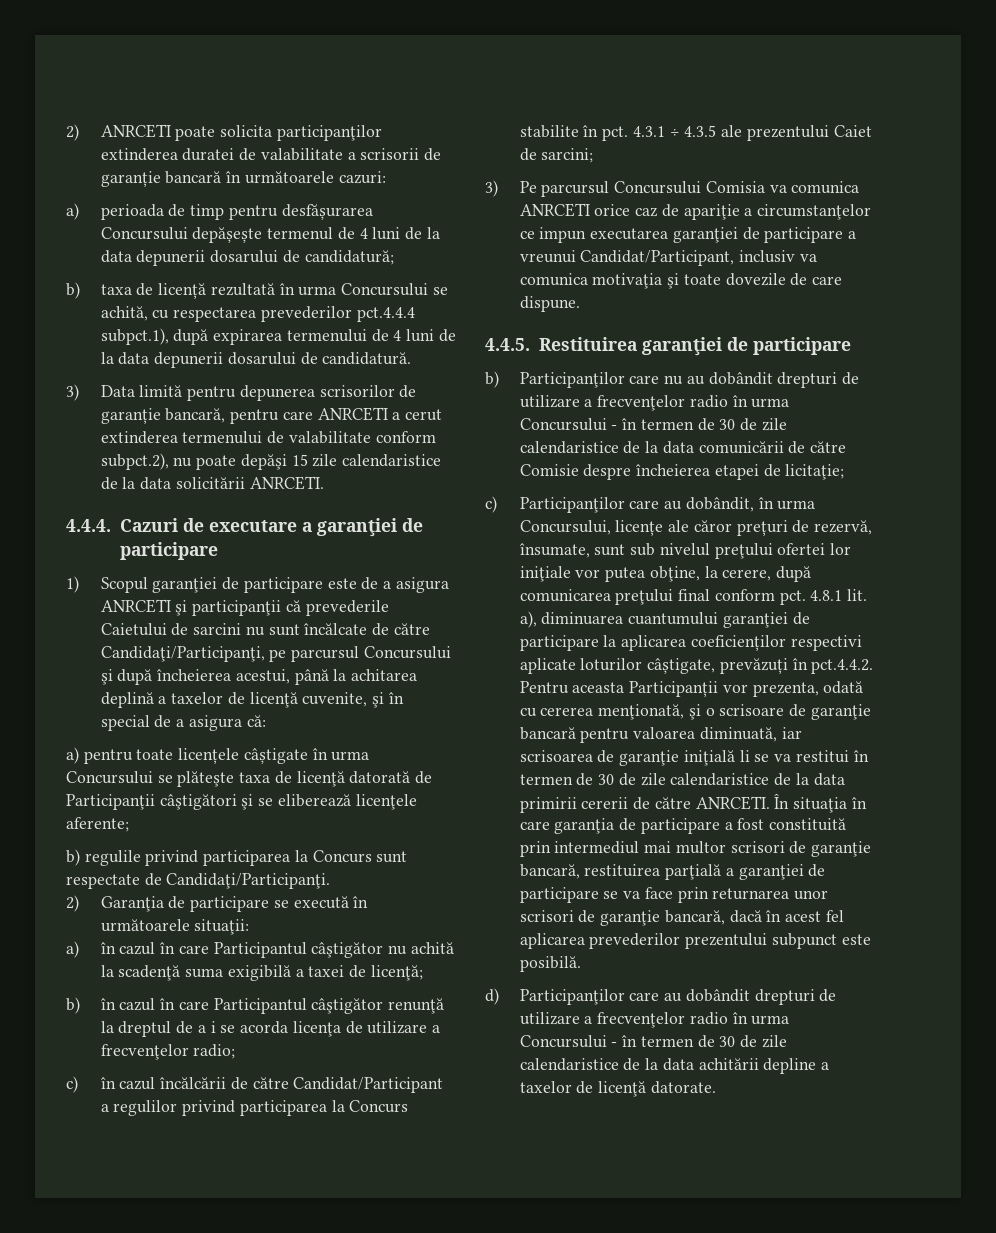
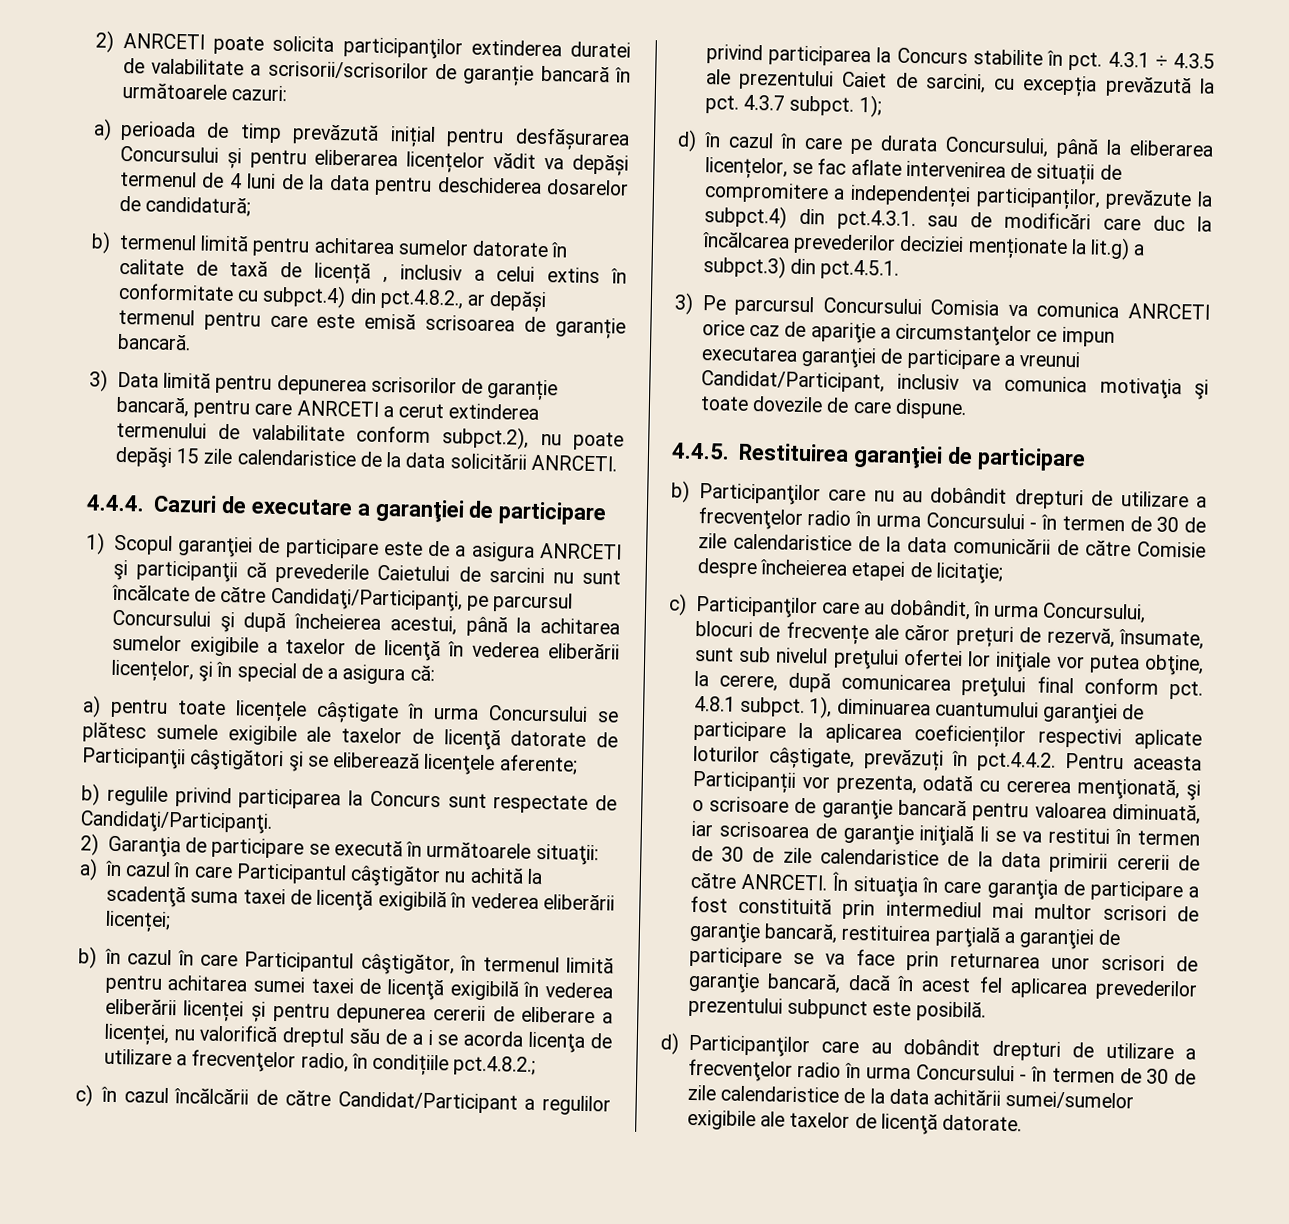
- 2) ANRCETI poate solicita participanţilor extinderea duratei de valabilitate a scrisorii de garanție bancară în următoarele cazuri:
+ 2) ANRCETI poate solicita participanţilor extinderea duratei de valabilitate a scrisorii/scrisorilor de garanție bancară în următoarele cazuri:
- a) perioada de timp pentru desfășurarea Concursului depășește termenul de 4 luni de la data depunerii dosarului de candidatură;
+ a) perioada de timp prevăzută inițial pentru desfășurarea Concursului și pentru eliberarea licențelor vădit va depăși termenul de 4 luni de la data pentru deschiderea dosarelor de candidatură;
- b) taxa de licență rezultată în urma Concursului se achită, cu respectarea prevederilor pct.4.4.4 subpct.1), după expirarea termenului de 4 luni de la data depunerii dosarului de candidatură.
+ b) termenul limită pentru achitarea sumelor datorate în calitate de taxă de licență , inclusiv a celui extins în conformitate cu subpct.4) din pct.4.8.2., ar depăși termenul pentru care este emisă scrisoarea de garanție bancară.
- 1) Scopul garanţiei de participare este de a asigura ANRCETI şi participanţii că prevederile Caietului de sarcini nu sunt încălcate de către Candidaţi/Participanţi, pe parcursul Concursului şi după încheierea acestui, până la achitarea deplină a taxelor de licenţă cuvenite, şi în special de a asigura că:
+ 1) Scopul garanţiei de participare este de a asigura ANRCETI şi participanţii că prevederile Caietului de sarcini nu sunt încălcate de către Candidaţi/Participanţi, pe parcursul Concursului şi după încheierea acestui, până la achitarea sumelor exigibile a taxelor de licenţă în vederea eliberării licențelor, şi în special de a asigura că:
- a) pentru toate licențele câștigate în urma Concursului se plăteşte taxa de licenţă datorată de Participanţii câştigători şi se eliberează licenţele aferente;
+ a) pentru toate licențele câștigate în urma Concursului se plătesc sumele exigibile ale taxelor de licenţă datorate de Participanţii câştigători şi se eliberează licenţele aferente;
- a) în cazul în care Participantul câştigător nu achită la scadenţă suma exigibilă a taxei de licenţă;
+ a) în cazul în care Participantul câştigător nu achită la scadenţă suma taxei de licenţă exigibilă în vederea eliberării licenței;
- b) în cazul în care Participantul câştigător renunţă la dreptul de a i se acorda licenţa de utilizare a frecvenţelor radio;
+ b) în cazul în care Participantul câştigător, în termenul limită pentru achitarea sumei taxei de licenţă exigibilă în vederea eliberării licenței și pentru depunerea cererii de eliberare a licenței, nu valorifică dreptul său de a i se acorda licenţa de utilizare a frecvenţelor radio, în condițiile pct.4.8.2.;
- 4.3.1 ÷ 4.3.5 ale prezentului Caiet de sarcini;
+ 4.3.1 ÷ 4.3.5 ale prezentului Caiet de sarcini, cu excepția prevăzută la pct. 4.3.7 subpct. 1);
+ d) în cazul în care pe durata Concursului, până la eliberarea licențelor, se fac aflate intervenirea de situații de compromitere a independenței participanților, prevăzute la subpct.4) din pct.4.3.1. sau de modificări care duc la încălcarea prevederilor deciziei menționate la lit.g) a subpct.3) din pct.4.5.1.
- c) Participanţilor care au dobândit, în urma Concursului, licențe ale căror prețuri de rezervă, însumate, sunt sub nivelul preţului ofertei lor iniţiale vor putea obţine, la cerere, după comunicarea preţului final conform pct.
+ c) Participanţilor care au dobândit, în urma Concursului, blocuri de frecvențe ale căror prețuri de rezervă, însumate, sunt sub nivelul preţului ofertei lor iniţiale vor putea obţine, la cerere, după comunicarea preţului final conform pct.
- 4.8.1 lit. a), diminuarea cuantumului garanţiei de participare la aplicarea coeficienților respectivi aplicate loturilor câștigate, prevăzuți în pct.4.4.2. Pentru aceasta Participanții vor prezenta, odată cu cererea menţionată, şi o scrisoare de garanţie bancară pentru valoarea diminuată, iar scrisoarea de garanţie iniţială li se va restitui în termen de 30 de zile calendaristice de la data primirii cererii de către ANRCETI.
+ 4.8.1 subpct. 1), diminuarea cuantumului garanţiei de participare la aplicarea coeficienților respectivi aplicate loturilor câștigate, prevăzuți în pct.4.4.2. Pentru aceasta Participanții vor prezenta, odată cu cererea menţionată, şi o scrisoare de garanţie bancară pentru valoarea diminuată, iar scrisoarea de garanţie iniţială li se va restitui în termen de 30 de zile calendaristice de la data primirii cererii de către ANRCETI.
- d) Participanţilor care au dobândit drepturi de utilizare a frecvenţelor radio în urma Concursului - în termen de 30 de zile calendaristice de la data achitării depline a taxelor de licenţă datorate.
+ d) Participanţilor care au dobândit drepturi de utilizare a frecvenţelor radio în urma Concursului - în termen de 30 de zile calendaristice de la data achitării sumei/sumelor exigibile ale taxelor de licenţă datorate.

